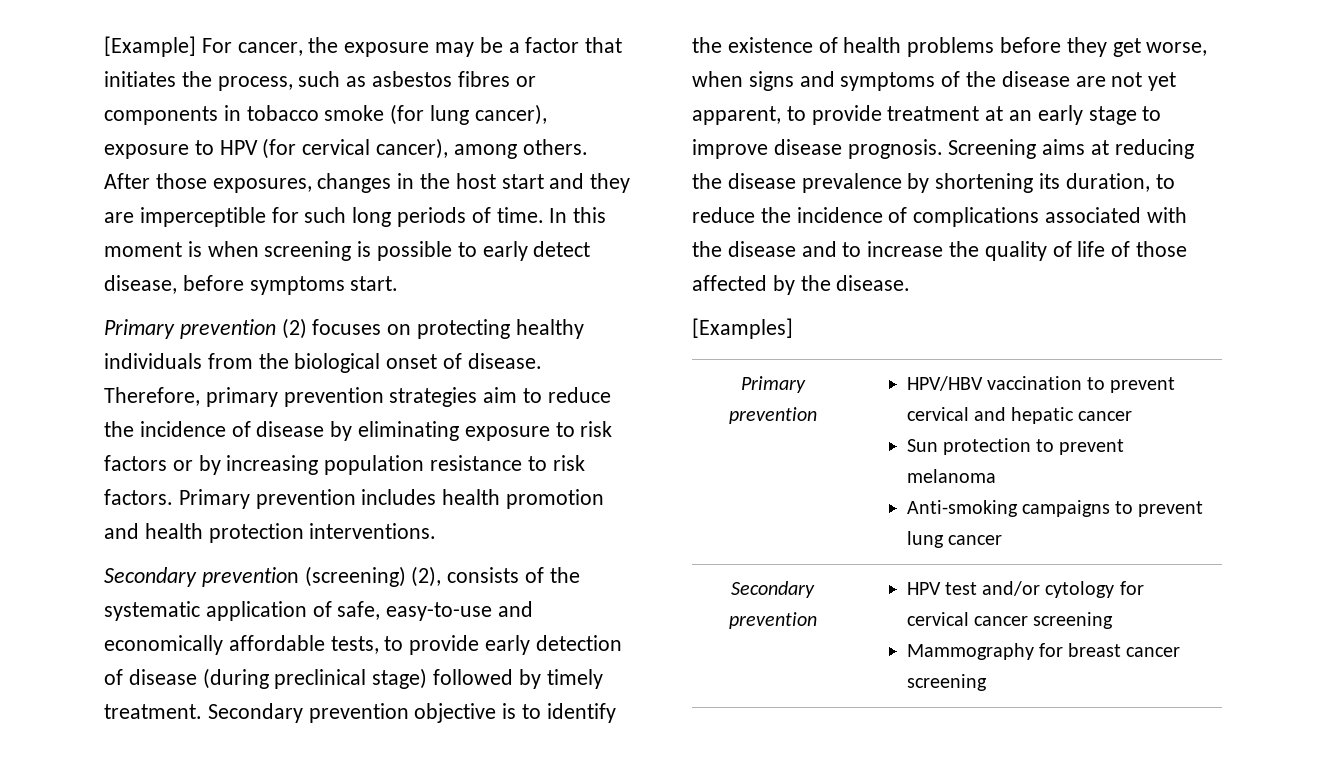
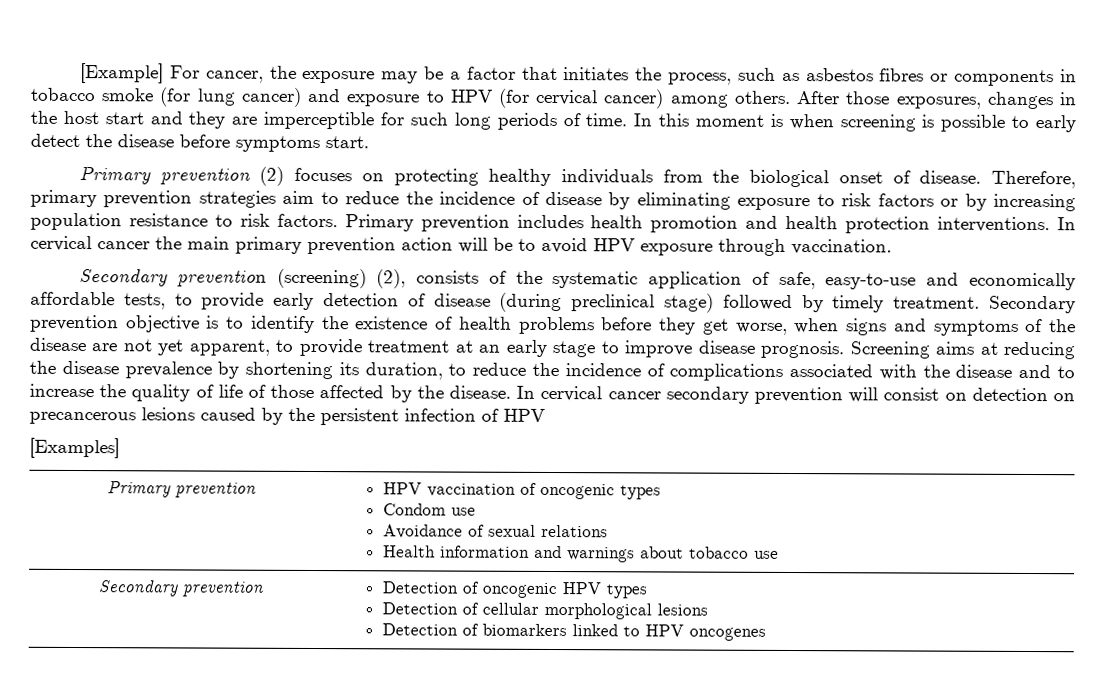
- [Example] For cancer, the exposure may be a factor that initiates the process, such as asbestos fibres or components in tobacco smoke (for lung cancer), exposure to HPV (for cervical cancer), among others.
+ [Example] For cancer, the exposure may be a factor that initiates the process, such as asbestos fibres or components in tobacco smoke (for lung cancer) and exposure to HPV (for cervical cancer) among others.
- In this moment is when screening is possible to early detect disease, before symptoms start.
+ In this moment is when screening is possible to early detect the disease before symptoms start.
+ In cervical cancer the main primary prevention action will be to avoid HPV exposure through vaccination.
- Screening aims at reducing the disease prevalence by shortening its duration, to reduce the incidence of complications associated with the disease and to increase the quality of life of those affected by the disease.
+ Screening aims at reducing the disease prevalence by shortening its duration, to reduce the incidence of complications associated with the disease and to increase the quality of life of those affected by the disease. In cervical cancer secondary prevention will consist on detection on precancerous lesions caused by the persistent infection of HPV
  [Examples]
- Primary prevention | HPV/HBV vaccination to prevent cervical and hepatic cancer
- Sun protection to prevent melanoma
- Anti-smoking campaigns to prevent lung cancer
- Secondary prevention | HPV test and/or cytology for cervical cancer screening
- Mammography for breast cancer screening
+ Primary prevention | HPV vaccination of oncogenic types
+ Condom use
+ Avoidance of sexual relations
+ Health information and warnings about tobacco use
+ Secondary prevention | Detection of oncogenic HPV types
+ Detection of cellular morphological lesions
+ Detection of biomarkers linked to HPV oncogenes

